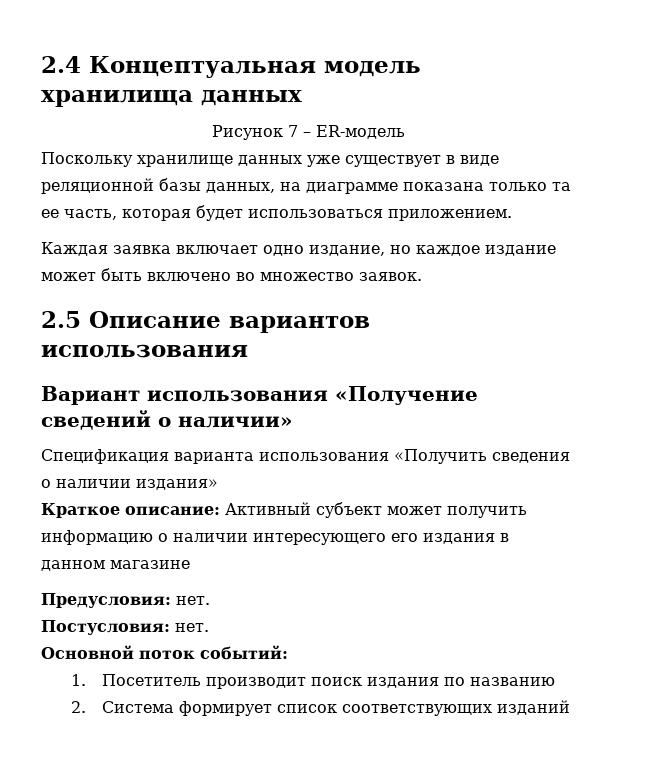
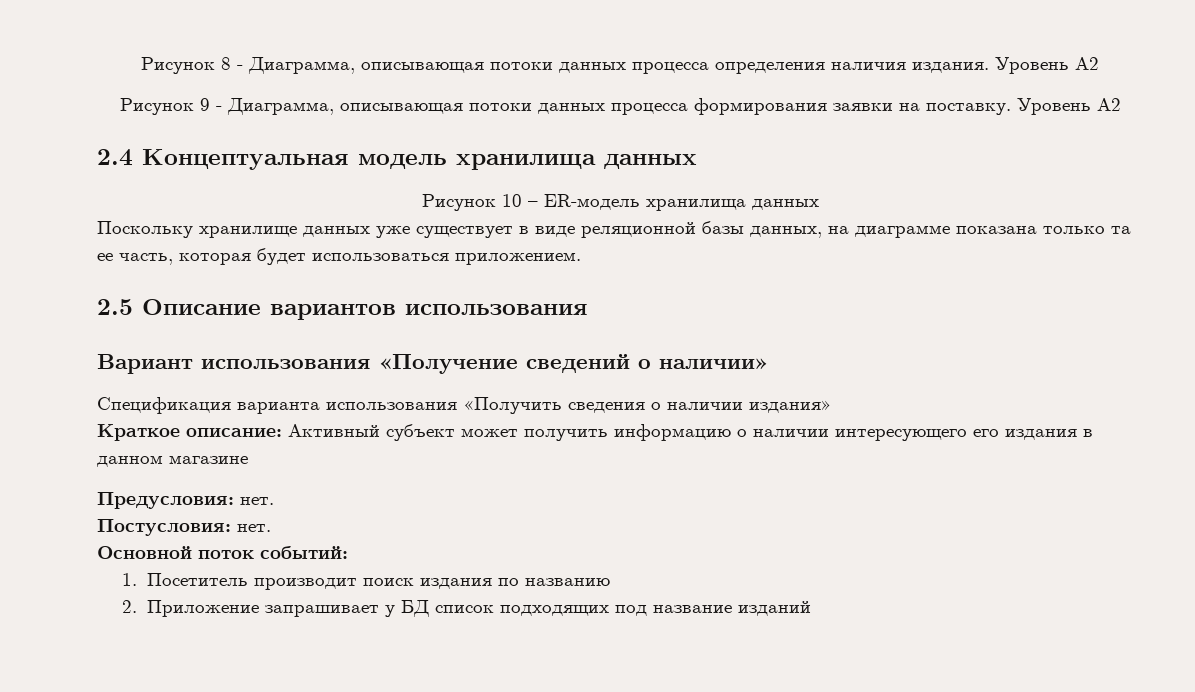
+ Рисунок 8 - Диаграмма, описывающая потоки данных процесса определения наличия издания. Уровень A2
+ Рисунок 9 - Диаграмма, описывающая потоки данных процесса формирования заявки на поставку. Уровень A2
- Рисунок 7 – ER-модель
+ Рисунок 10 – ER-модель хранилища данных
- Каждая заявка включает одно издание, но каждое издание может быть включено во множество заявок.
- 2. Система формирует список соответствующих изданий
+ 2. Приложение запрашивает у БД список подходящих под название изданий

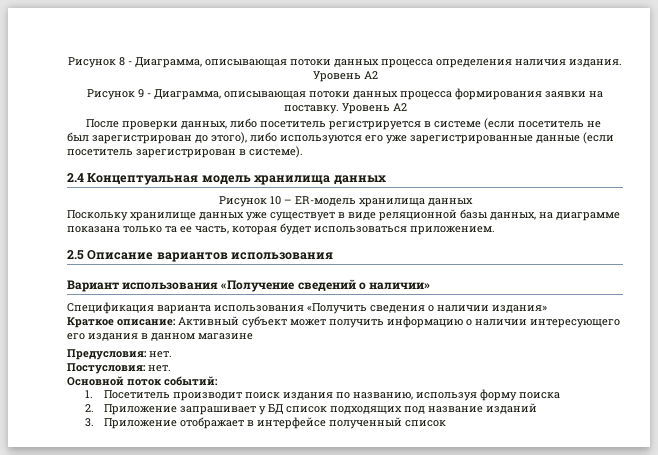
+ После проверки данных, либо посетитель регистрируется в системе (если посетитель не был зарегистрирован до этого), либо используются его уже зарегистрированные данные (если посетитель зарегистрирован в системе).
- 1. Посетитель производит поиск издания по названию
+ 1. Посетитель производит поиск издания по названию, используя форму поиска
+ 3. Приложение отображает в интерфейсе полученный список

